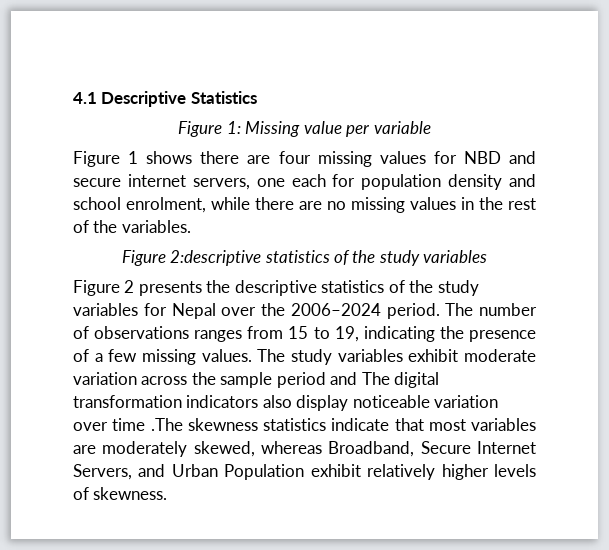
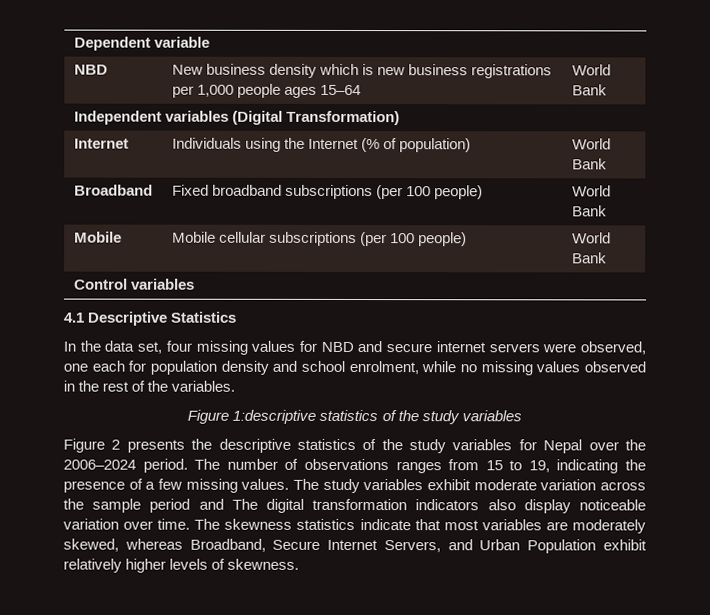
+ Dependent variable
+ NBD | New business density which is new business registrations per 1,000 people ages 15–64 | World Bank
+ Independent variables (Digital Transformation)
+ Internet | Individuals using the Internet (% of population) | World Bank
+ Broadband | Fixed broadband subscriptions (per 100 people) | World Bank
+ Mobile | Mobile cellular subscriptions (per 100 people) | World Bank
+ Control variables
  4.1 Descriptive Statistics
- Figure 1: Missing value per variable
- Figure 1 shows there are four missing values for NBD and secure internet servers, one each for population density and school enrolment, while there are no missing values in the rest of the variables.
+ In the data set, four missing values for NBD and secure internet servers were observed, one each for population density and school enrolment, while no missing values observed in the rest of the variables.
- Figure 2:descriptive statistics of the study variables
+ Figure 1:descriptive statistics of the study variables
- The study variables exhibit moderate variation across the sample period and The digital transformation indicators also display noticeable variation over time .The skewness statistics indicate that most variables are moderately skewed, whereas Broadband, Secure Internet Servers, and Urban Population exhibit relatively higher levels of skewness.
+ The study variables exhibit moderate variation across the sample period and The digital transformation indicators also display noticeable variation over time. The skewness statistics indicate that most variables are moderately skewed, whereas Broadband, Secure Internet Servers, and Urban Population exhibit relatively higher levels of skewness.

